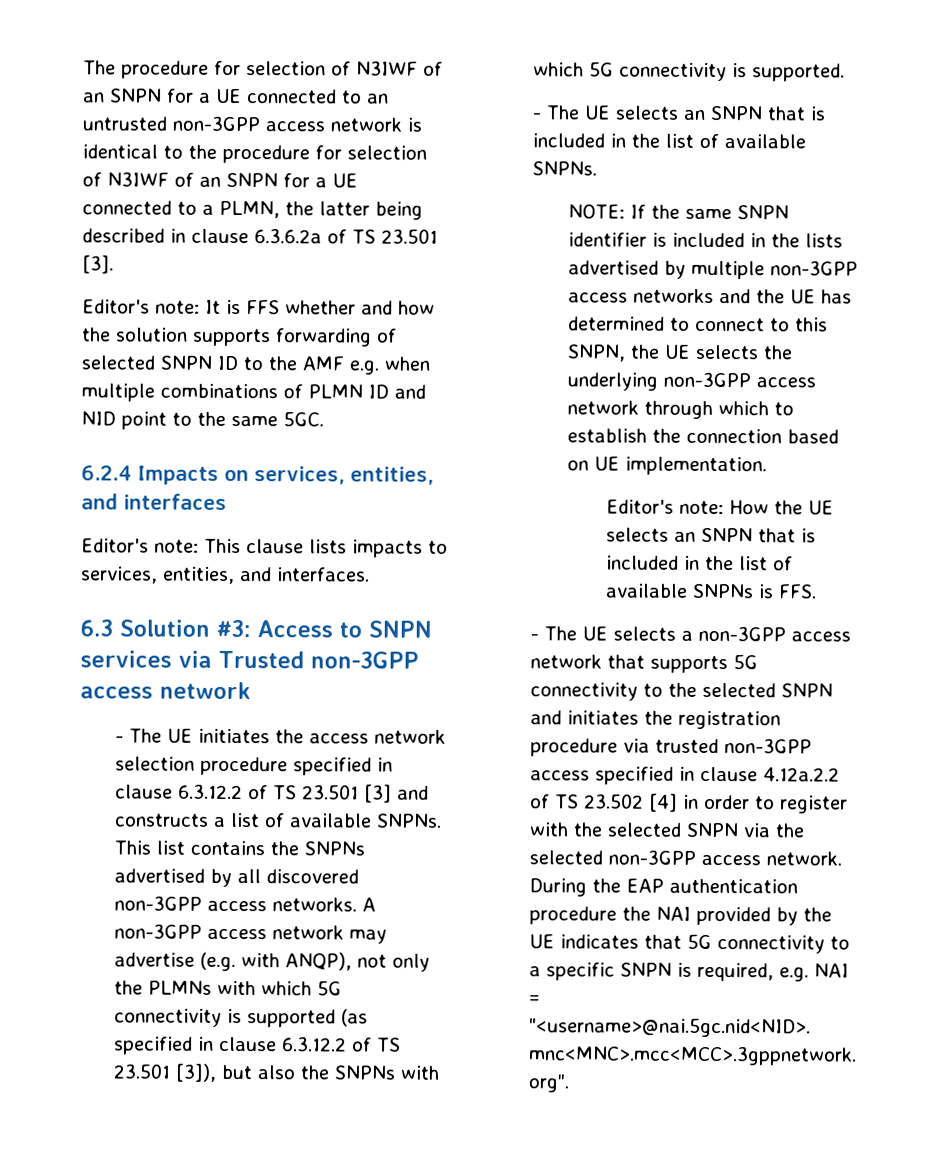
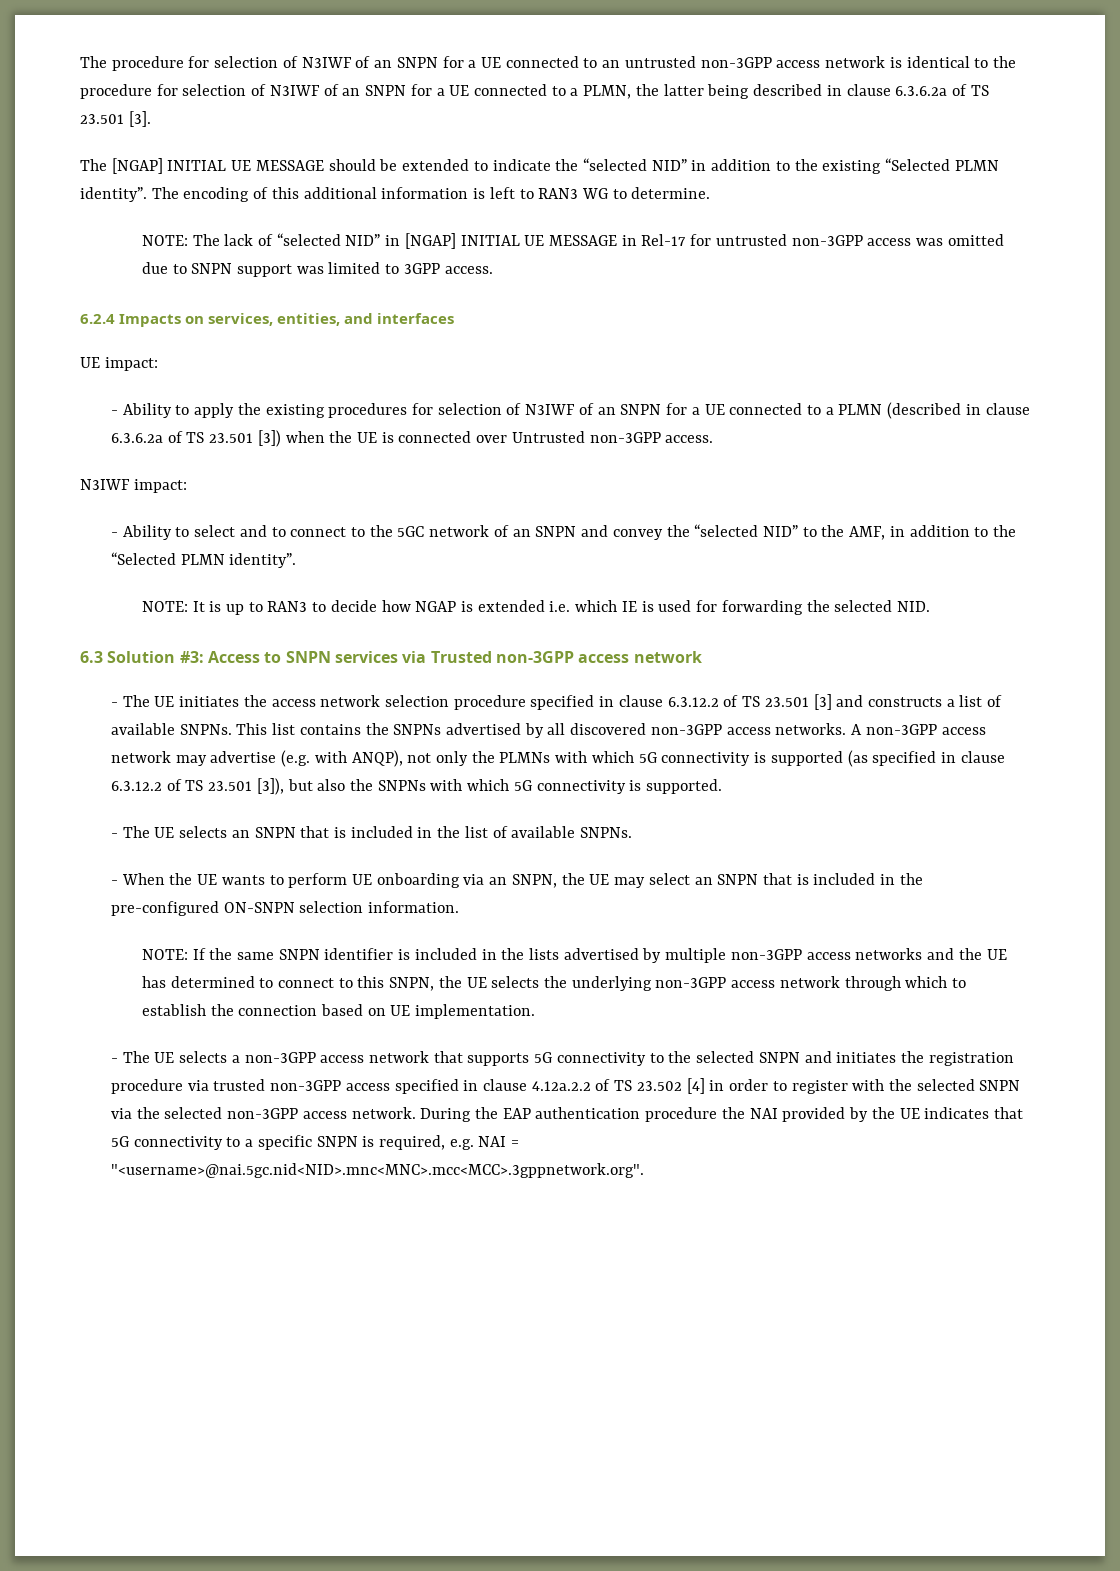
- Editor's note: It is FFS whether and how the solution supports forwarding of selected SNPN ID to the AMF e.g. when multiple combinations of PLMN ID and NID point to the same 5GC.
+ The [NGAP] INITIAL UE MESSAGE should be extended to indicate the “selected NID” in addition to the existing “Selected PLMN identity”. The encoding of this additional information is left to RAN3 WG to determine.
+ NOTE: The lack of “selected NID” in [NGAP] INITIAL UE MESSAGE in Rel-17 for untrusted non-3GPP access was omitted due to SNPN support was limited to 3GPP access.
- Editor's note: This clause lists impacts to services, entities, and interfaces.
+ UE impact:
+ - Ability to apply the existing procedures for selection of N3IWF of an SNPN for a UE connected to a PLMN (described in clause 6.3.6.2a of TS 23.501 [3]) when the UE is connected over Untrusted non-3GPP access.
+ N3IWF impact:
+ - Ability to select and to connect to the 5GC network of an SNPN and convey the “selected NID” to the AMF, in addition to the “Selected PLMN identity”.
+ NOTE: It is up to RAN3 to decide how NGAP is extended i.e. which IE is used for forwarding the selected NID.
+ - When the UE wants to perform UE onboarding via an SNPN, the UE may select an SNPN that is included in the pre-configured ON-SNPN selection information.
- Editor's note: How the UE selects an SNPN that is included in the list of available SNPNs is FFS.

